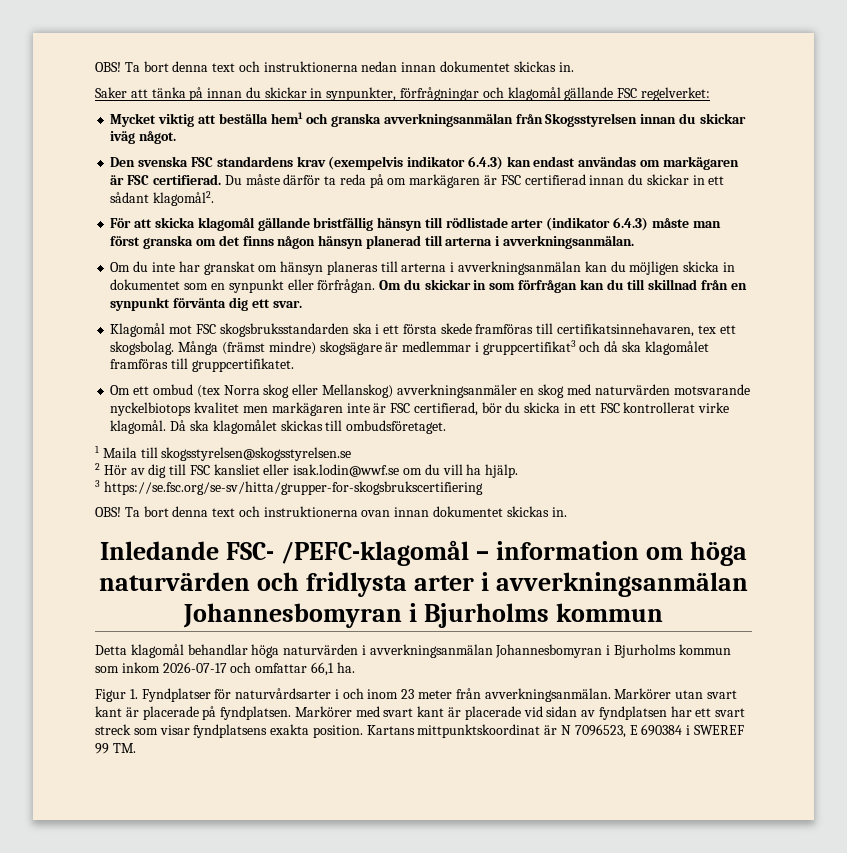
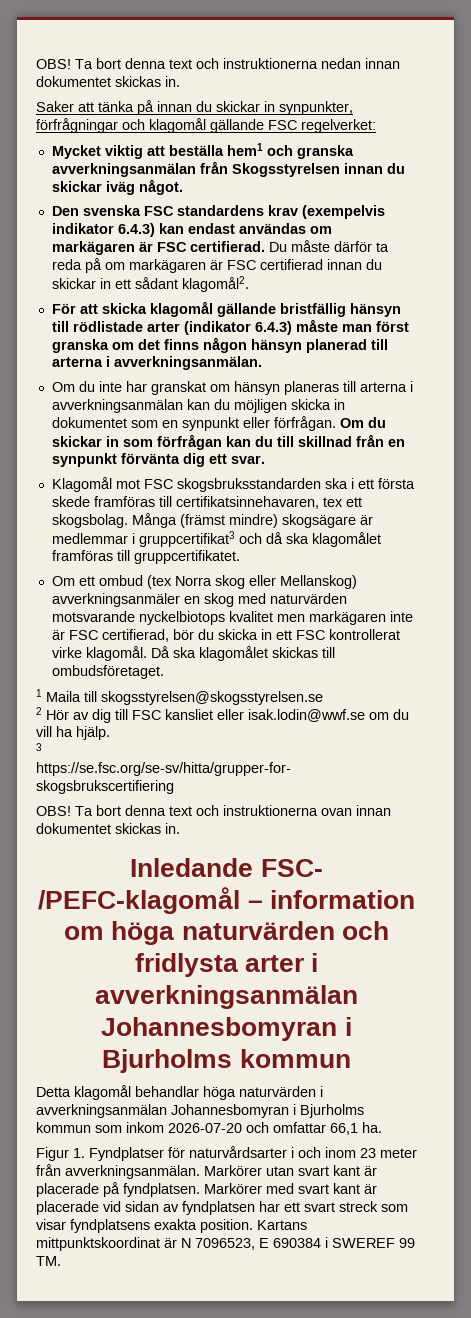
- Detta klagomål behandlar höga naturvärden i avverkningsanmälan Johannesbomyran i Bjurholms kommun som inkom 2026-07-17 och omfattar 66,1 ha.
+ Detta klagomål behandlar höga naturvärden i avverkningsanmälan Johannesbomyran i Bjurholms kommun som inkom 2026-07-20 och omfattar 66,1 ha.

